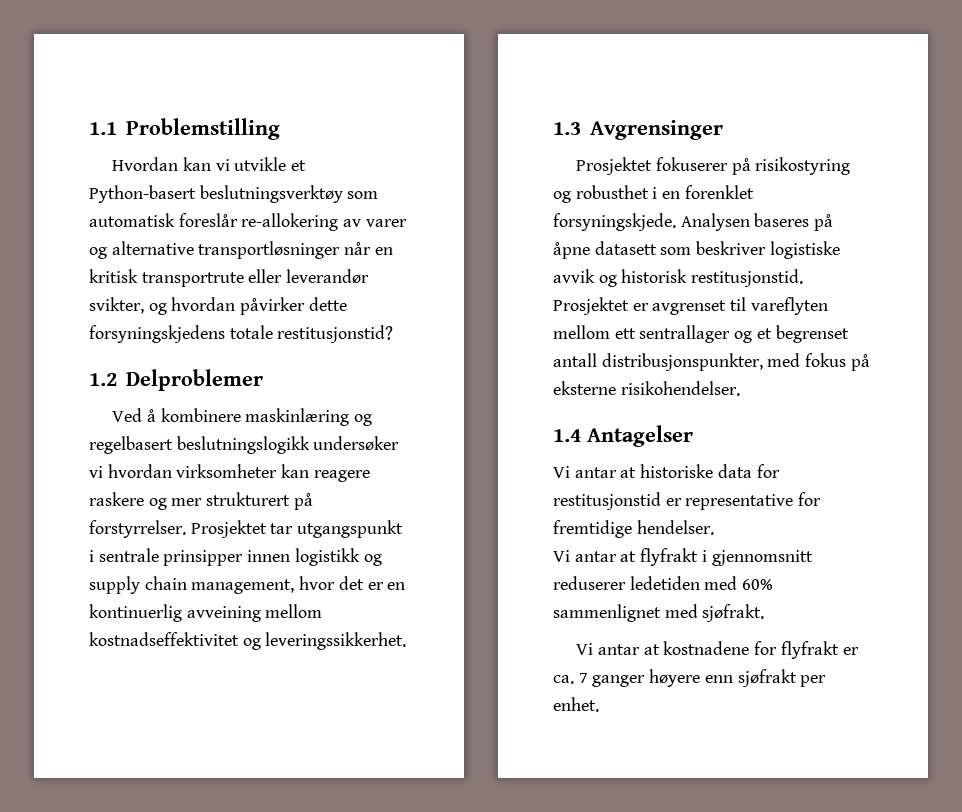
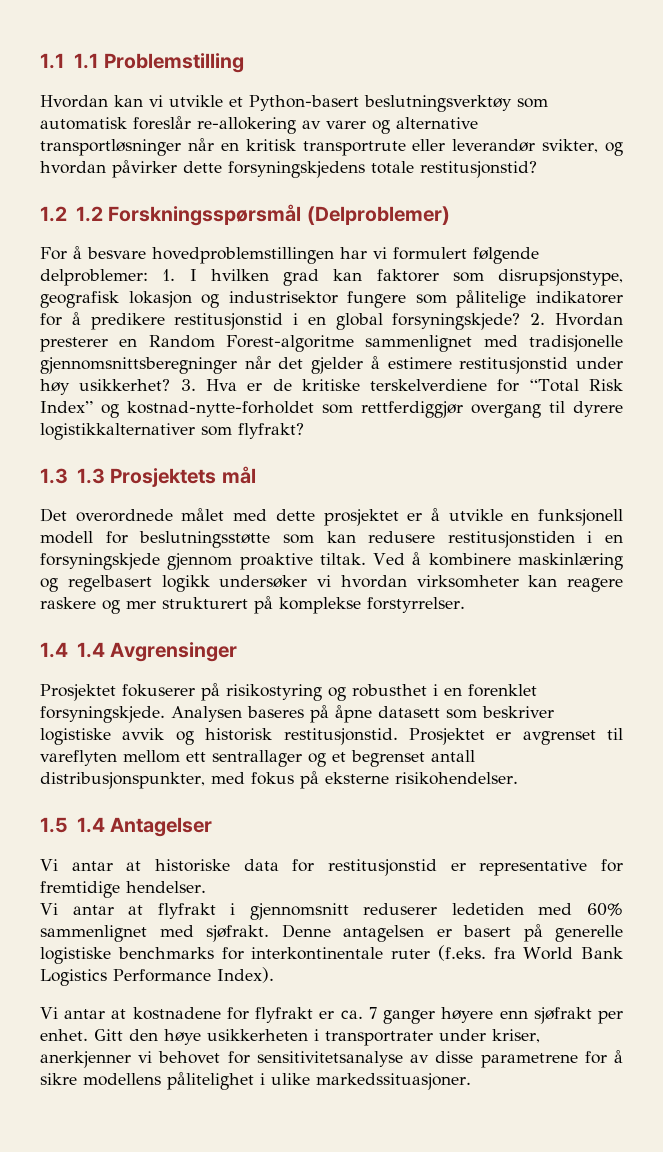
- 1.1 Problemstilling
+ 1.1 1.1 Problemstilling
- 1.2 Delproblemer
- Ved å kombinere maskinlæring og regelbasert beslutningslogikk undersøker vi hvordan virksomheter kan reagere raskere og mer strukturert på forstyrrelser. Prosjektet tar utgangspunkt i sentrale prinsipper innen logistikk og supply chain management, hvor det er en kontinuerlig avveining mellom kostnadseffektivitet og leveringssikkerhet.
- 1.3 Avgrensinger
+ 1.2 1.2 Forskningsspørsmål (Delproblemer)
+ For å besvare hovedproblemstillingen har vi formulert følgende delproblemer: 1. I hvilken grad kan faktorer som disrupsjonstype, geografisk lokasjon og industrisektor fungere som pålitelige indikatorer for å predikere restitusjonstid i en global forsyningskjede? 2. Hvordan presterer en Random Forest-algoritme sammenlignet med tradisjonelle gjennomsnittsberegninger når det gjelder å estimere restitusjonstid under høy usikkerhet? 3. Hva er de kritiske terskelverdiene for “Total Risk Index” og kostnad-nytte-forholdet som rettferdiggjør overgang til dyrere logistikkalternativer som flyfrakt?
+ 1.3 1.3 Prosjektets mål
+ Det overordnede målet med dette prosjektet er å utvikle en funksjonell modell for beslutningsstøtte som kan redusere restitusjonstiden i en forsyningskjede gjennom proaktive tiltak. Ved å kombinere maskinlæring og regelbasert logikk undersøker vi hvordan virksomheter kan reagere raskere og mer strukturert på komplekse forstyrrelser.
+ 1.4 1.4 Avgrensinger
- 1.4 Antagelser
+ 1.5 1.4 Antagelser
+ Denne antagelsen er basert på generelle logistiske benchmarks for interkontinentale ruter (f.eks. fra World Bank Logistics Performance Index).
+ Gitt den høye usikkerheten i transportrater under kriser, anerkjenner vi behovet for sensitivitetsanalyse av disse parametrene for å sikre modellens pålitelighet i ulike markedssituasjoner.

